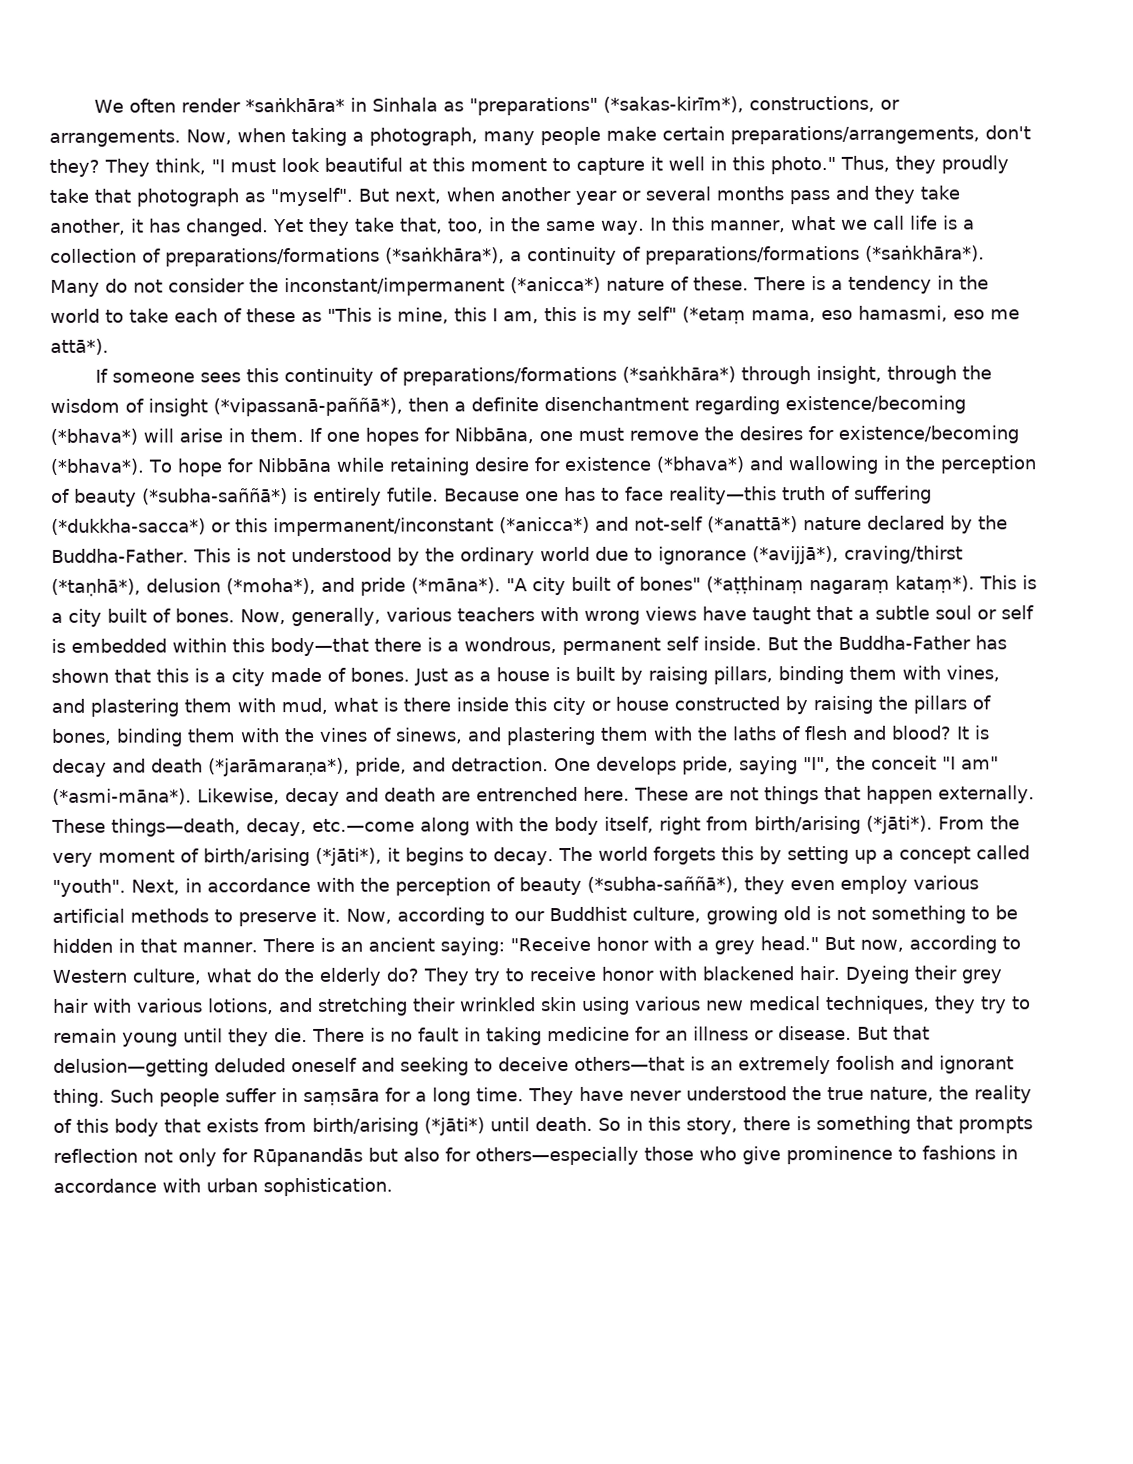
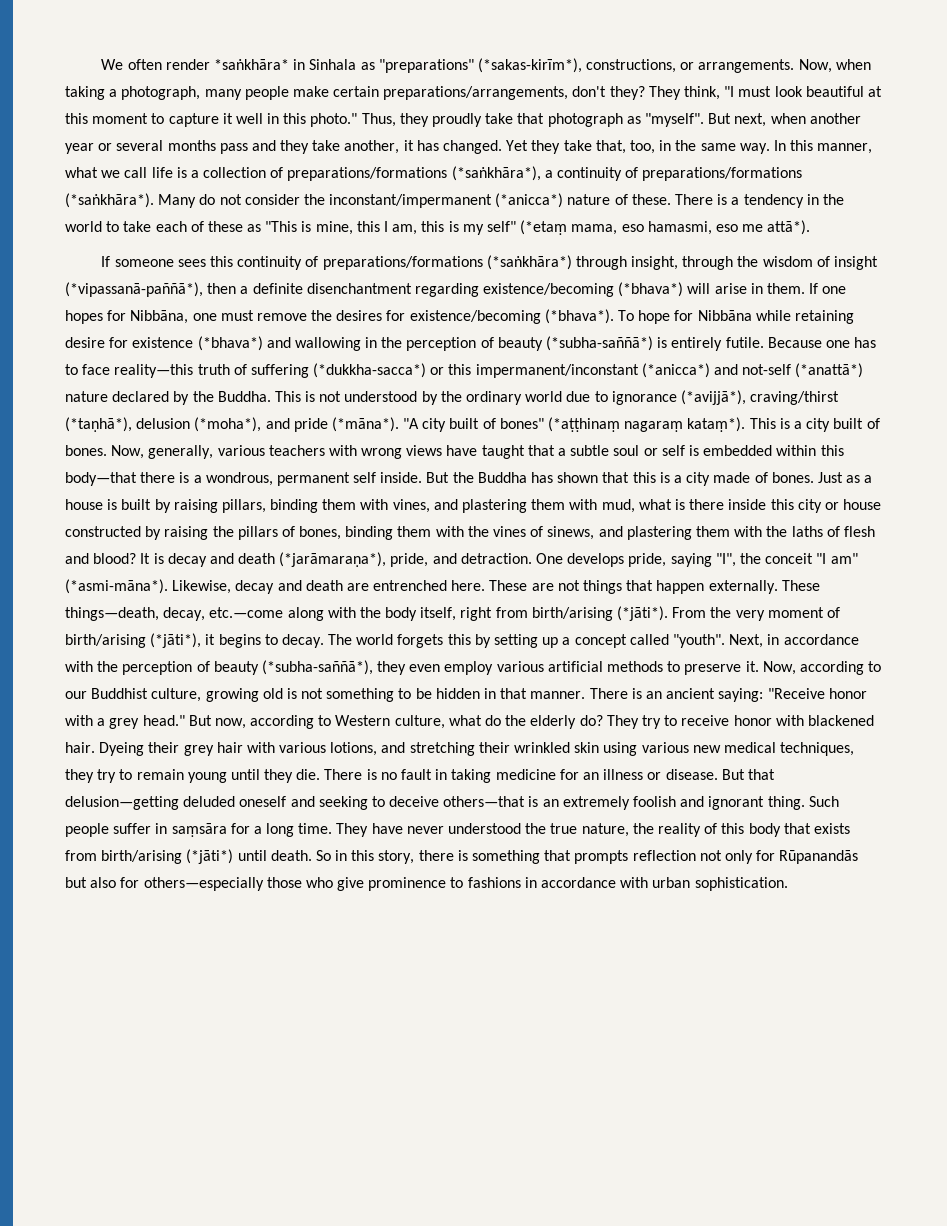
- Because one has to face reality—this truth of suffering (*dukkha-sacca*) or this impermanent/inconstant (*anicca*) and not-self (*anattā*) nature declared by the Buddha-Father.
+ Because one has to face reality—this truth of suffering (*dukkha-sacca*) or this impermanent/inconstant (*anicca*) and not-self (*anattā*) nature declared by the Buddha.
- But the Buddha-Father has shown that this is a city made of bones.
+ But the Buddha has shown that this is a city made of bones.

